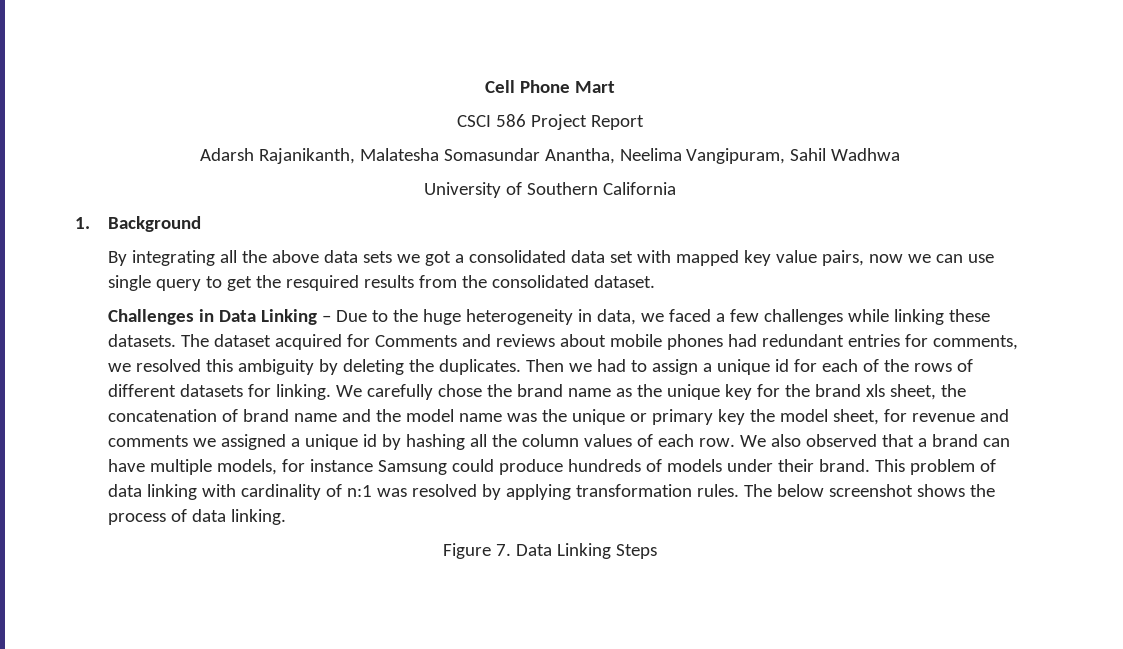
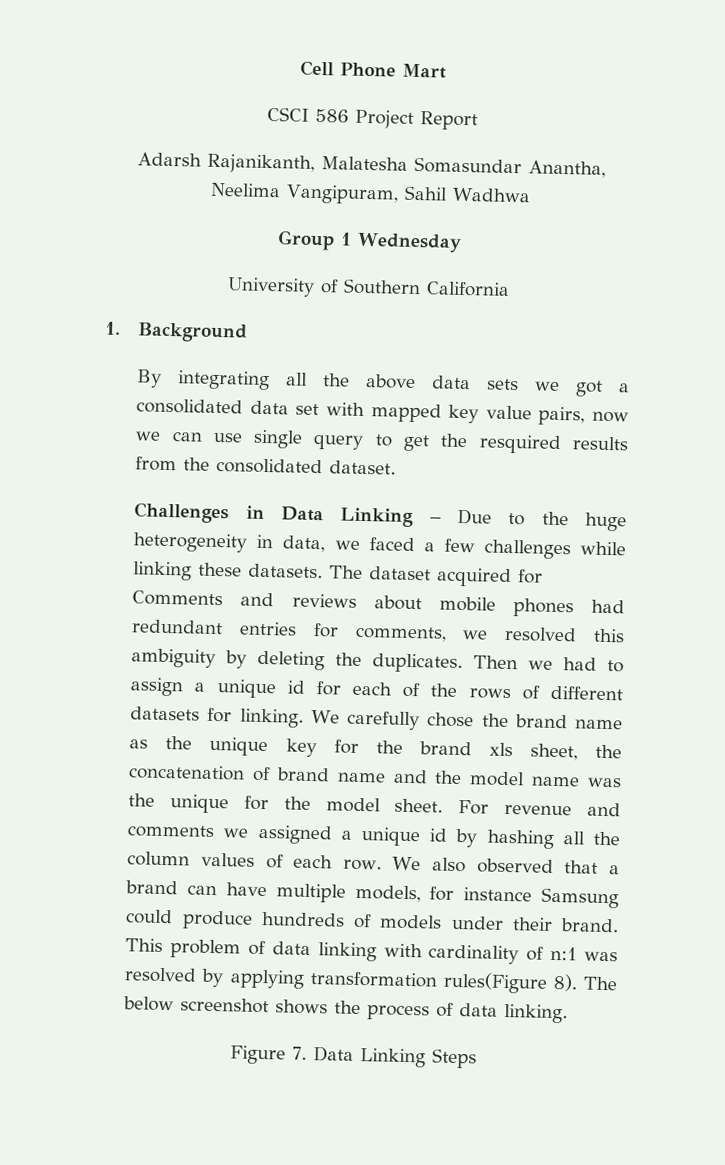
+ Group 1 Wednesday
- We carefully chose the brand name as the unique key for the brand xls sheet, the concatenation of brand name and the model name was the unique or primary key the model sheet, for revenue and comments we assigned a unique id by hashing all the column values of each row.
+ We carefully chose the brand name as the unique key for the brand xls sheet, the concatenation of brand name and the model name was the unique for the model sheet. For revenue and comments we assigned a unique id by hashing all the column values of each row.
- This problem of data linking with cardinality of n:1 was resolved by applying transformation rules.
+ This problem of data linking with cardinality of n:1 was resolved by applying transformation rules(Figure 8).

